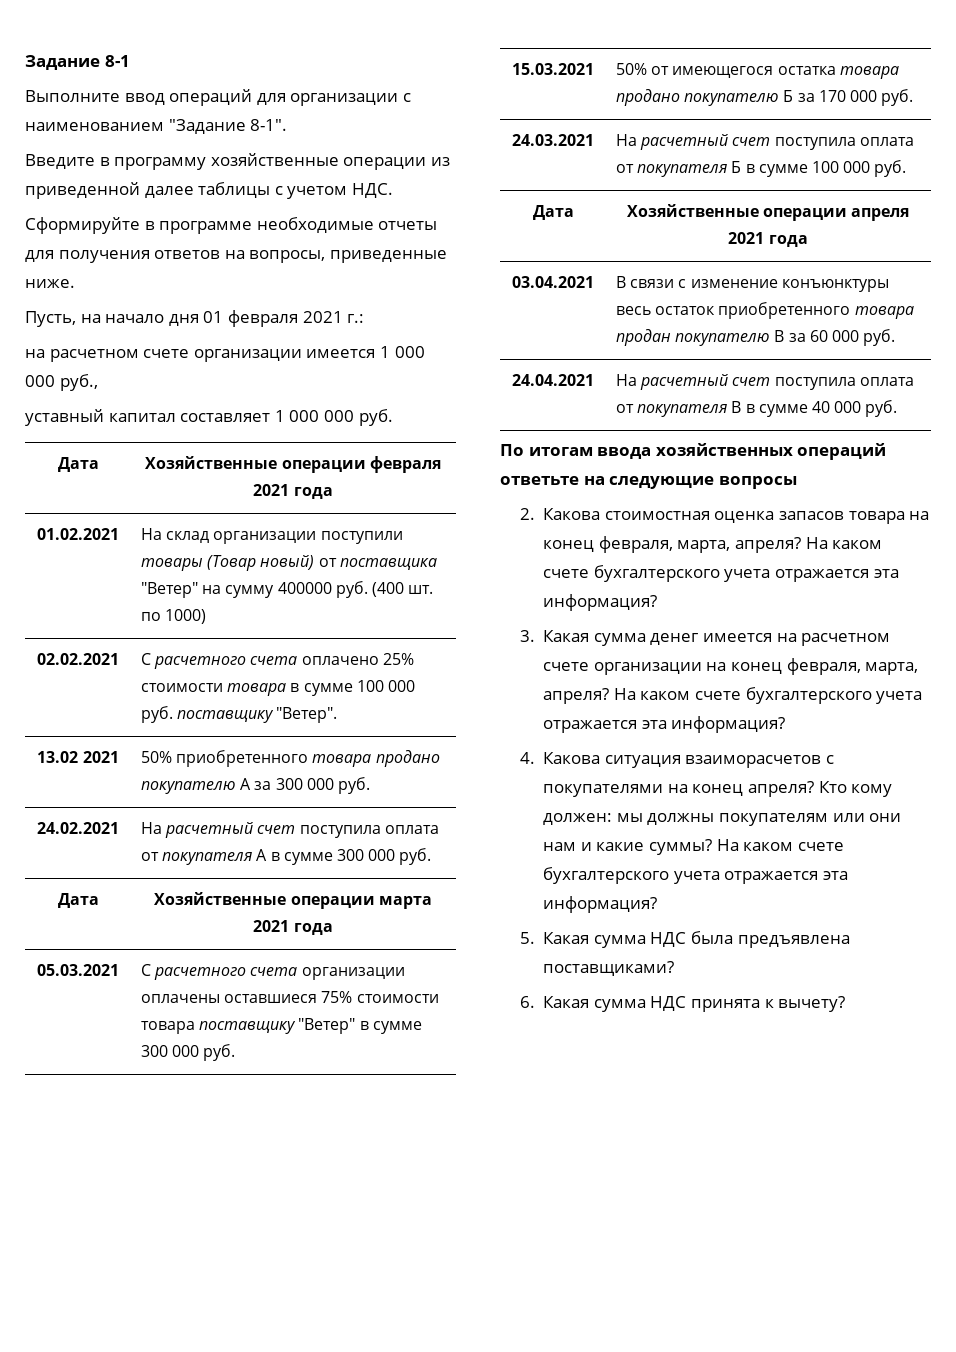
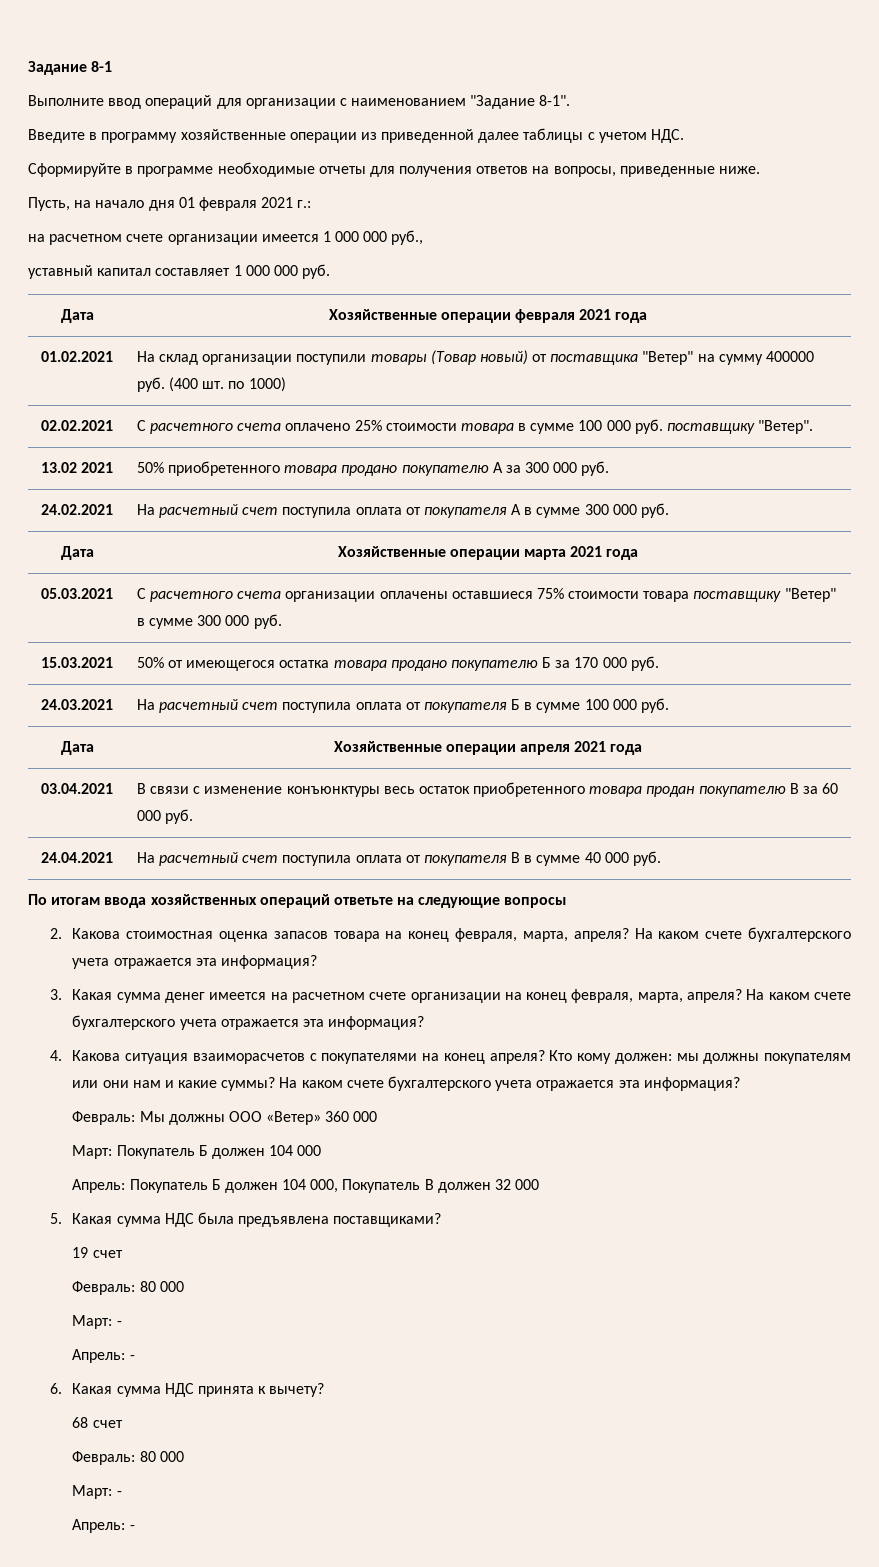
+ Февраль: Мы должны ООО «Ветер» 360 000
+ Март: Покупатель Б должен 104 000
+ Апрель: Покупатель Б должен 104 000, Покупатель В должен 32 000
+ 19 счет
+ Февраль: 80 000
+ Март: -
+ Апрель: -
+ 68 счет
+ Февраль: 80 000
+ Март: -
+ Апрель: -

